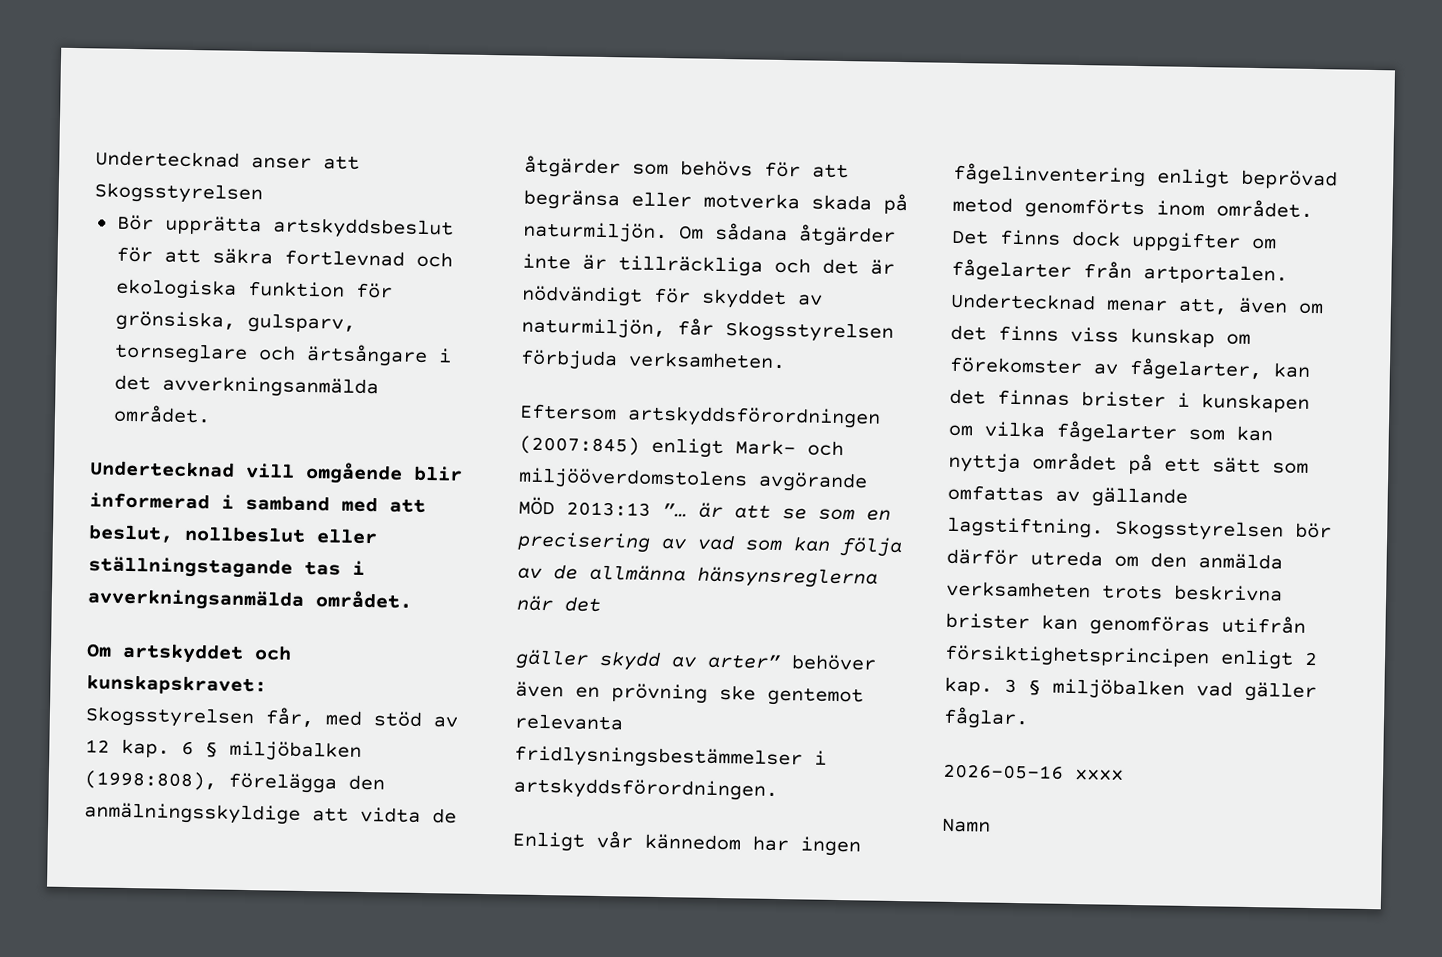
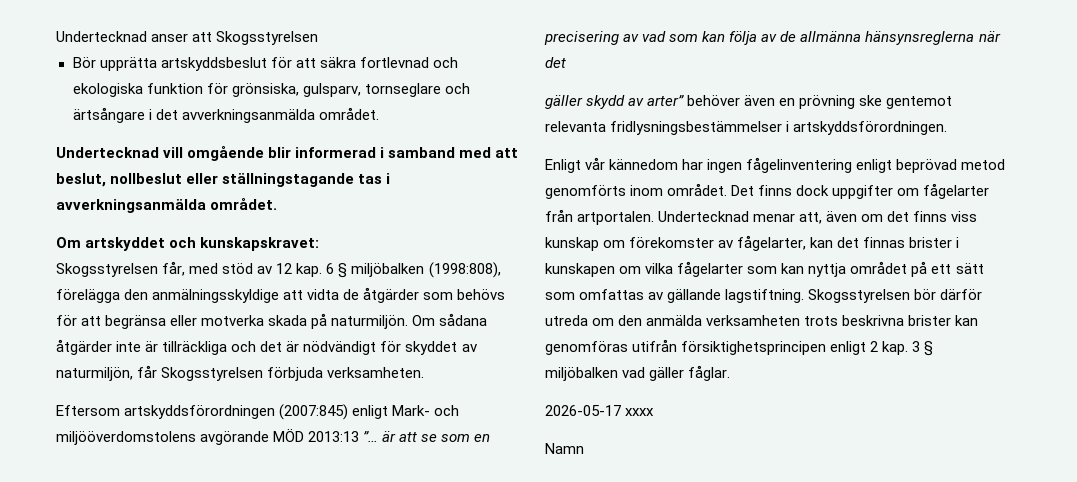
- 2026-05-16 xxxx
+ 2026-05-17 xxxx

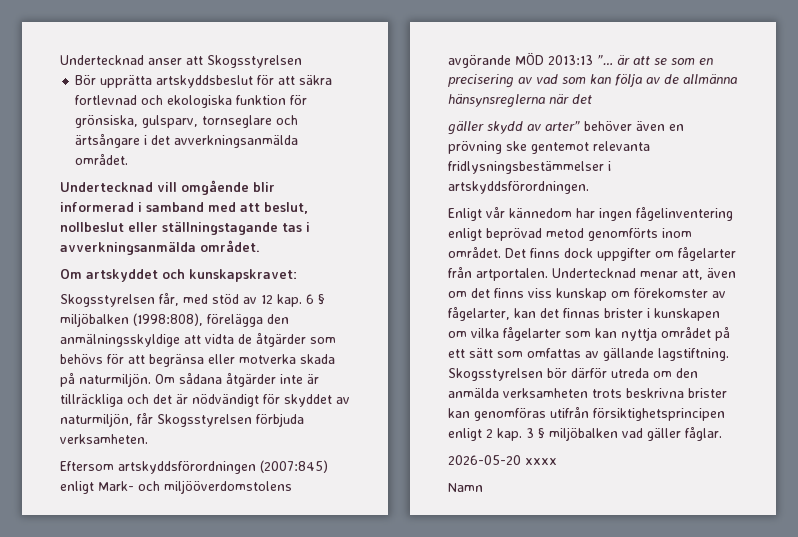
- 2026-05-17 xxxx
+ 2026-05-20 xxxx

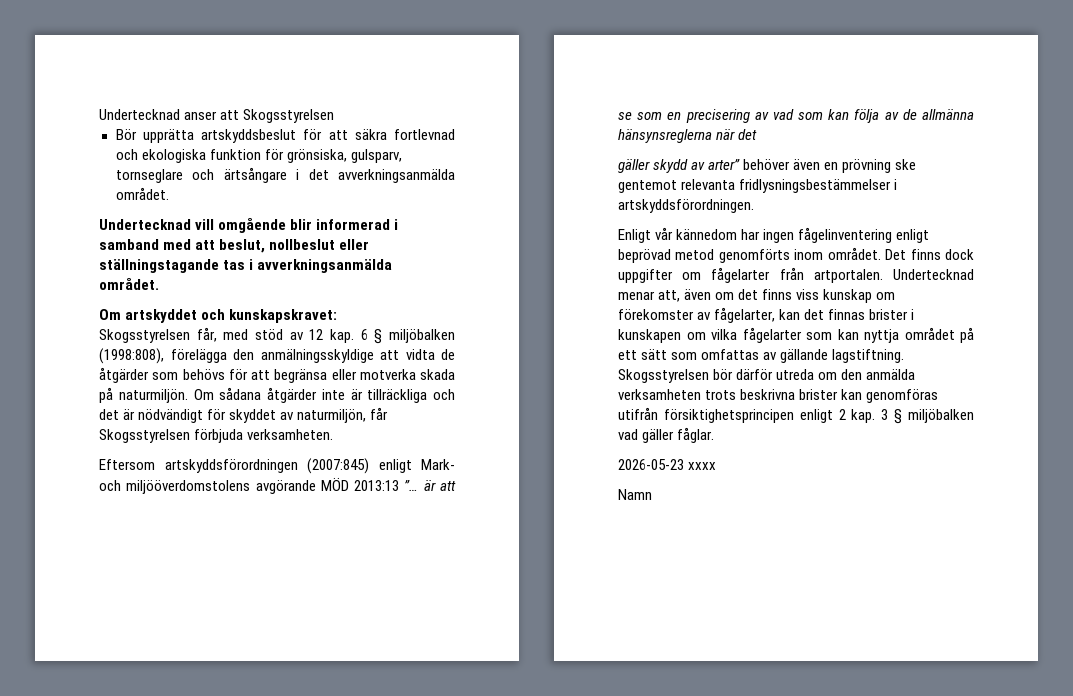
- 2026-05-20 xxxx
+ 2026-05-23 xxxx

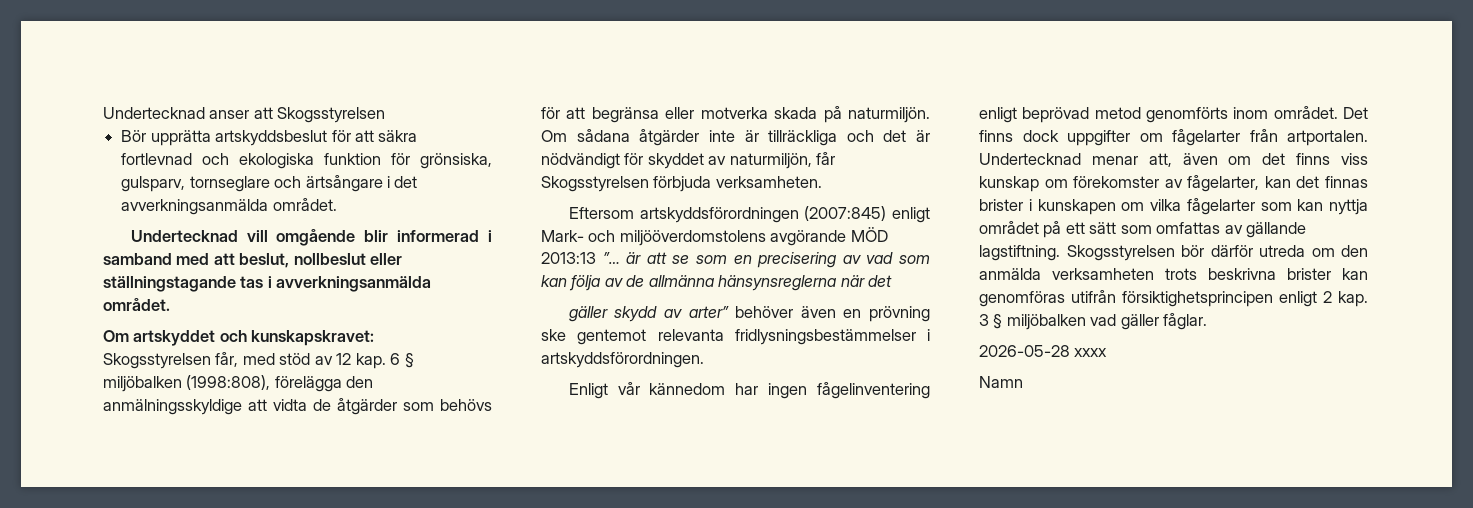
- 2026-05-23 xxxx
+ 2026-05-28 xxxx

